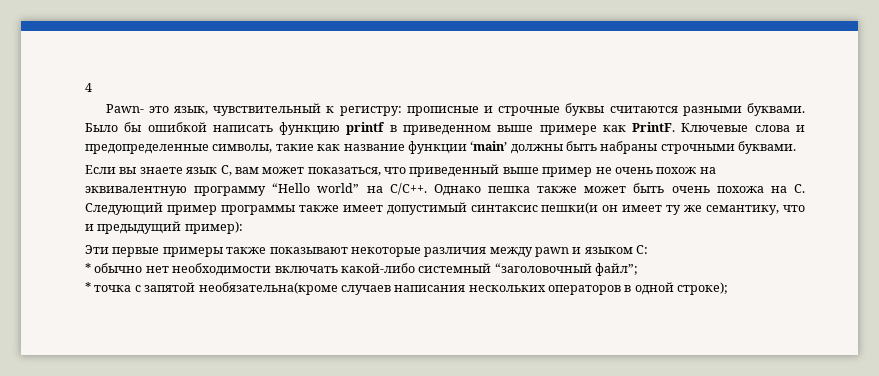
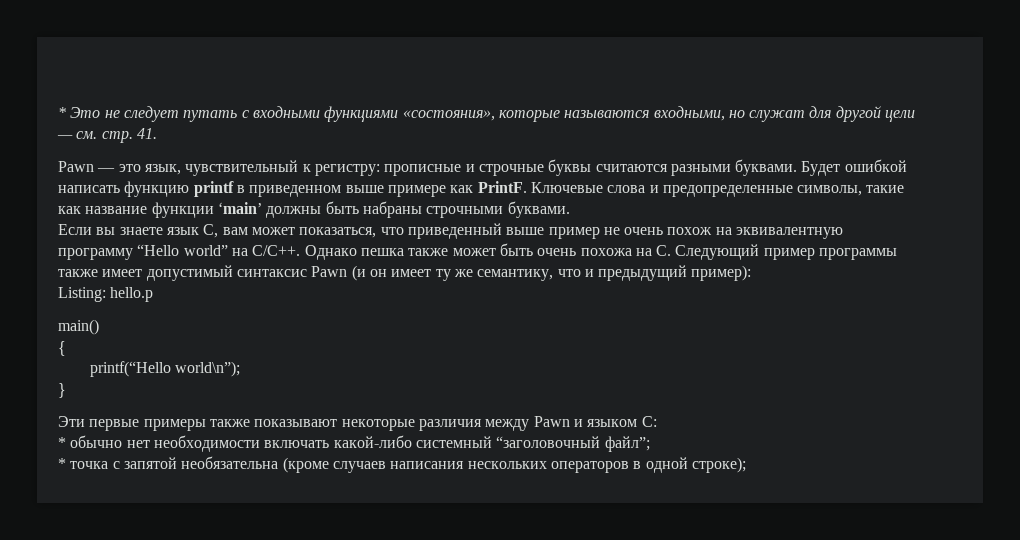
- 4
- Pawn- это язык, чувствительный к регистру: прописные и строчные буквы считаются разными буквами.
+ * Это не следует путать с входными функциями «состояния», которые называются входными, но служат для другой цели — см. стр. 41.
+ Pawn — это язык, чувствительный к регистру: прописные и строчные буквы считаются разными буквами.
- Было бы ошибкой написать функцию printf в приведенном выше примере как PrintF.
+ Будет ошибкой написать функцию printf в приведенном выше примере как PrintF.
- Однако пешка также может быть очень похожа на C. Следующий пример программы также имеет допустимый синтаксис пешки(и он имеет ту же семантику, что и предыдущий пример):
+ Однако пешка также может быть очень похожа на C. Следующий пример программы также имеет допустимый синтаксис Pawn (и он имеет ту же семантику, что и предыдущий пример):
+ Listing: hello.p
+ main()
+ {
+ printf(“Hello world\n”);
+ }
- Эти первые примеры также показывают некоторые различия между pawn и языком C:
+ Эти первые примеры также показывают некоторые различия между Pawn и языком C:
- * точка с запятой необязательна(кроме случаев написания нескольких операторов в одной строке);
+ * точка с запятой необязательна (кроме случаев написания нескольких операторов в одной строке);

